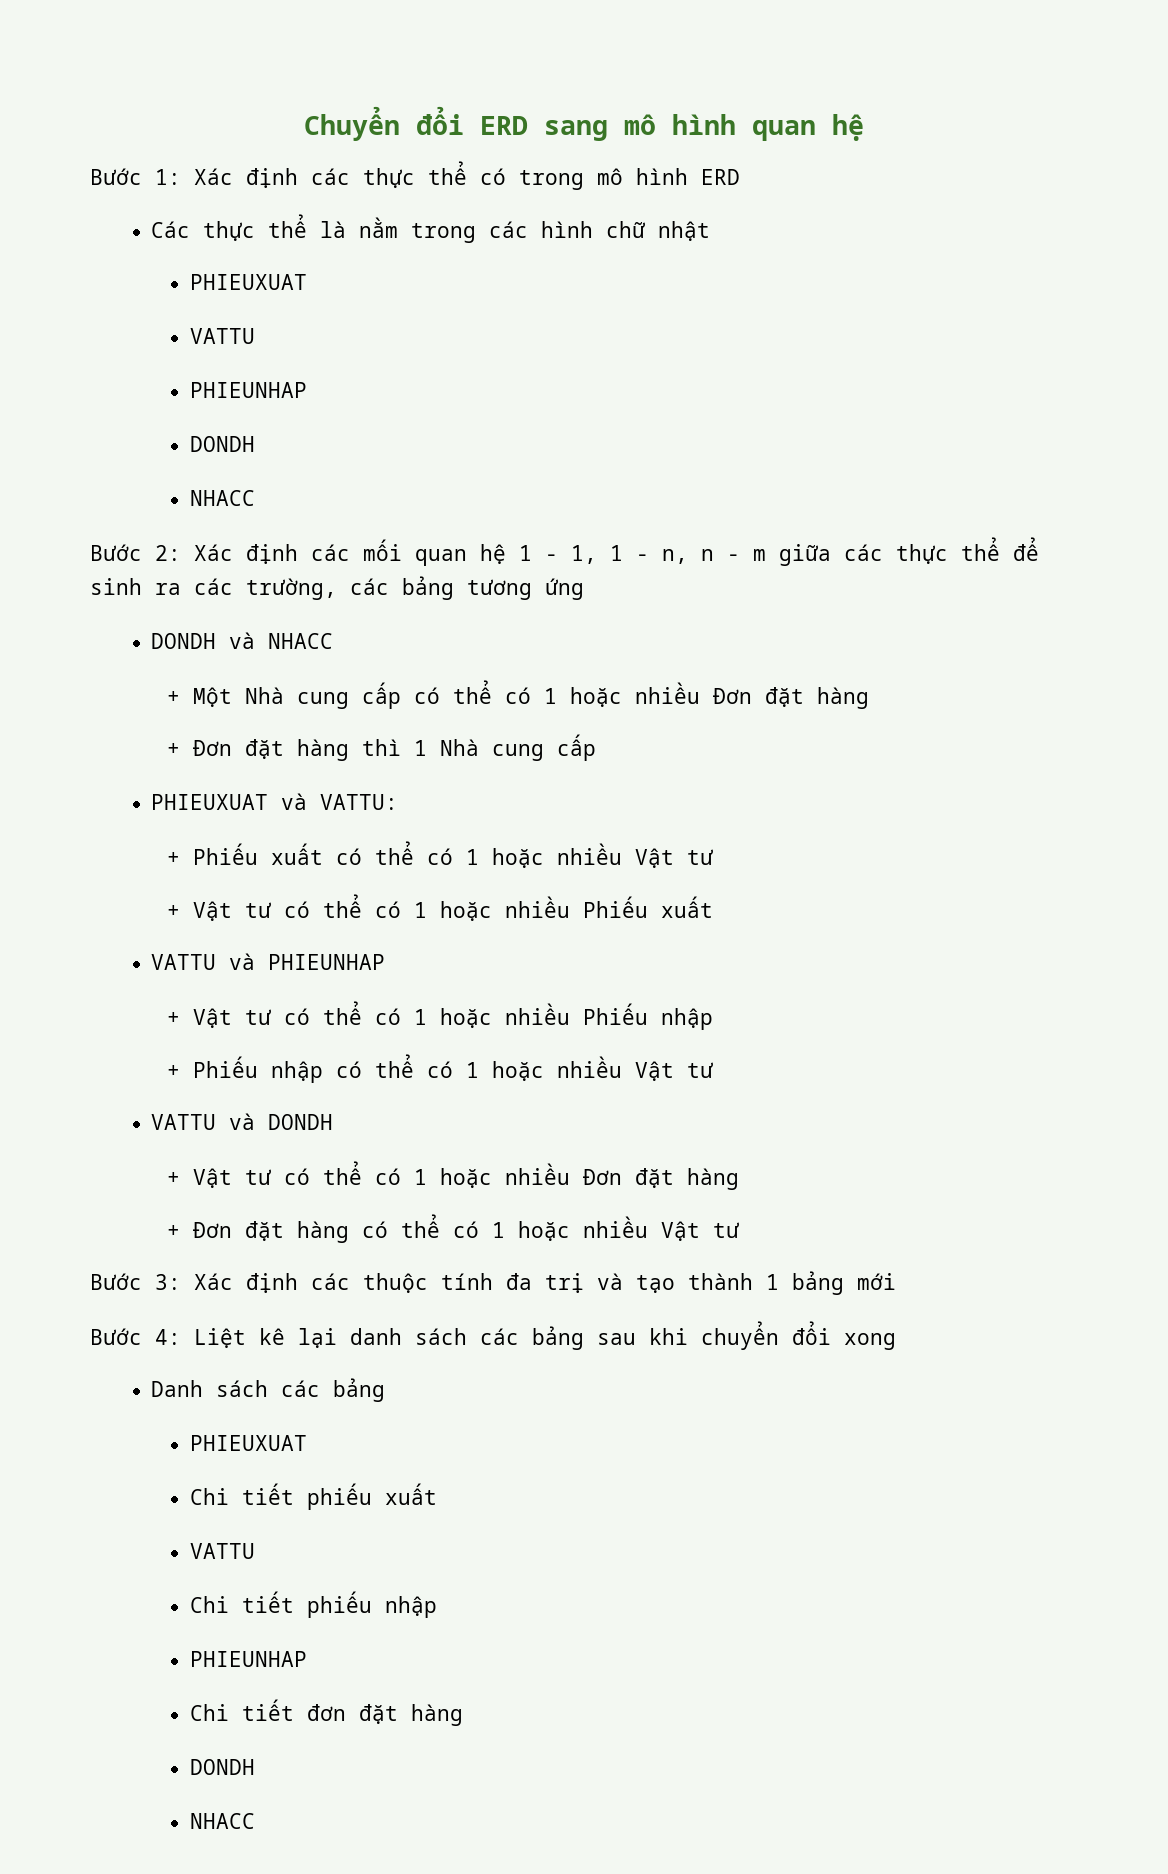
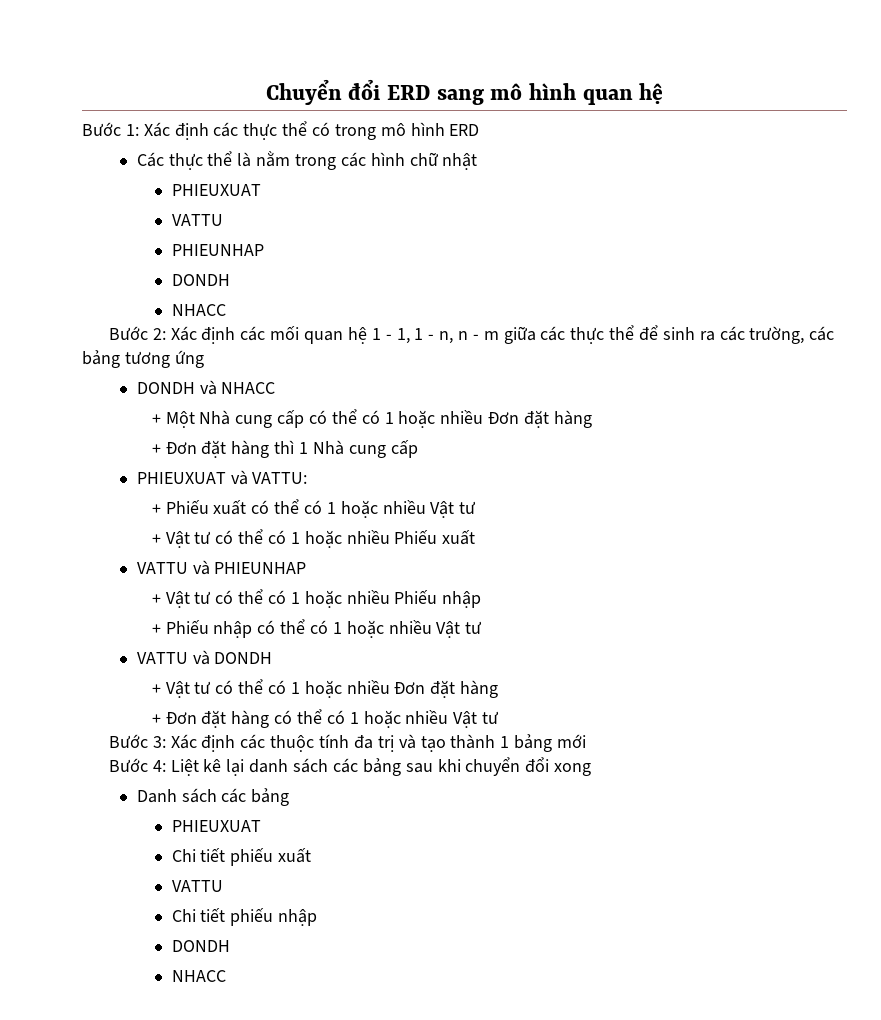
  Chi tiết phiếu nhập
- PHIEUNHAP
- Chi tiết đơn đặt hàng

